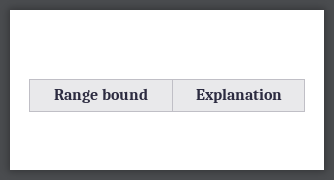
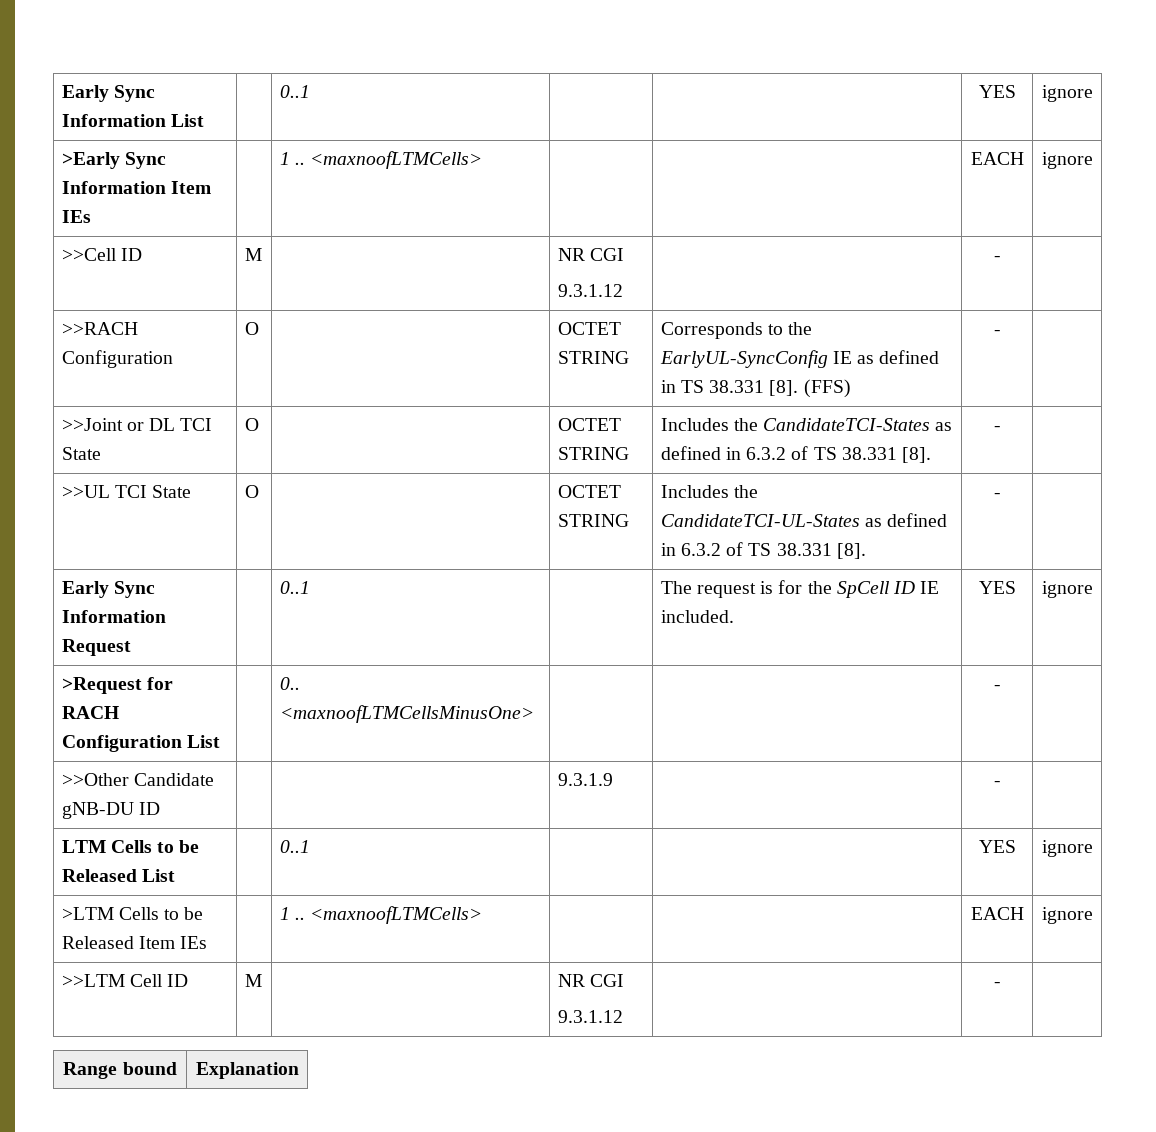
+ Early Sync Information List | | 0..1 | | | YES | ignore
+ >Early Sync Information Item IEs | | 1 .. <maxnoofLTMCells> | | | EACH | ignore
+ >>Cell ID | M | | NR CGI
+ 9.3.1.12 | | - |
+ >>RACH Configuration | O | | OCTET STRING | Corresponds to the EarlyUL-SyncConfig IE as defined in TS 38.331 [8]. (FFS) | - |
+ >>Joint or DL TCI State | O | | OCTET STRING | Includes the CandidateTCI-States as defined in 6.3.2 of TS 38.331 [8]. | - |
+ >>UL TCI State | O | | OCTET STRING | Includes the CandidateTCI-UL-States as defined in 6.3.2 of TS 38.331 [8]. | - |
+ Early Sync Information Request | | 0..1 | | The request is for the SpCell ID IE included. | YES | ignore
+ >Request for RACH Configuration List | | 0.. <maxnoofLTMCellsMinusOne> | | | - |
+ >>Other Candidate gNB-DU ID | | | 9.3.1.9 | | - |
+ LTM Cells to be Released List | | 0..1 | | | YES | ignore
+ >LTM Cells to be Released Item IEs | | 1 .. <maxnoofLTMCells> | | | EACH | ignore
+ >>LTM Cell ID | M | | NR CGI
+ 9.3.1.12 | | - |

